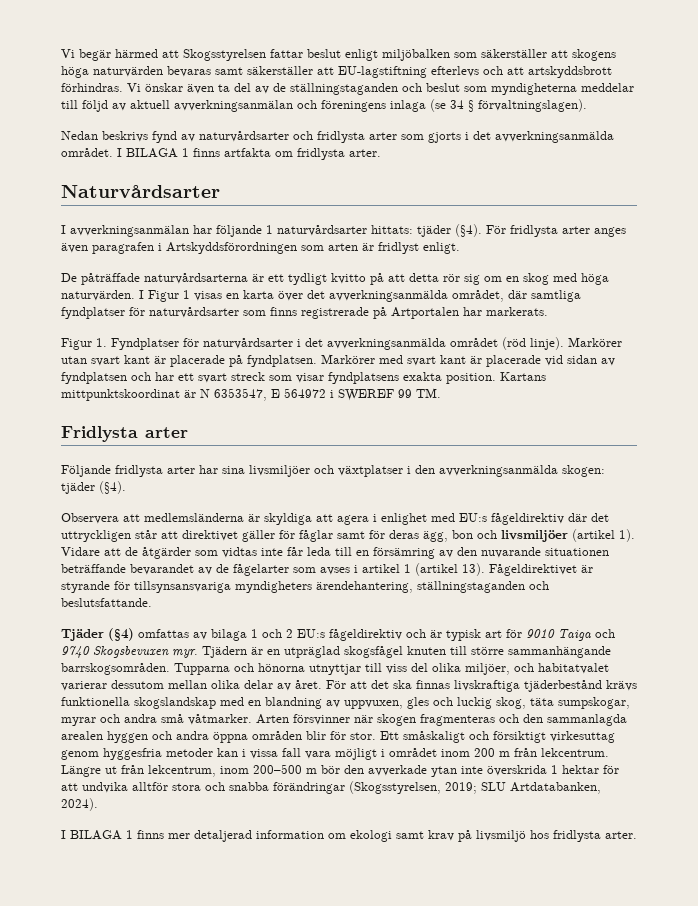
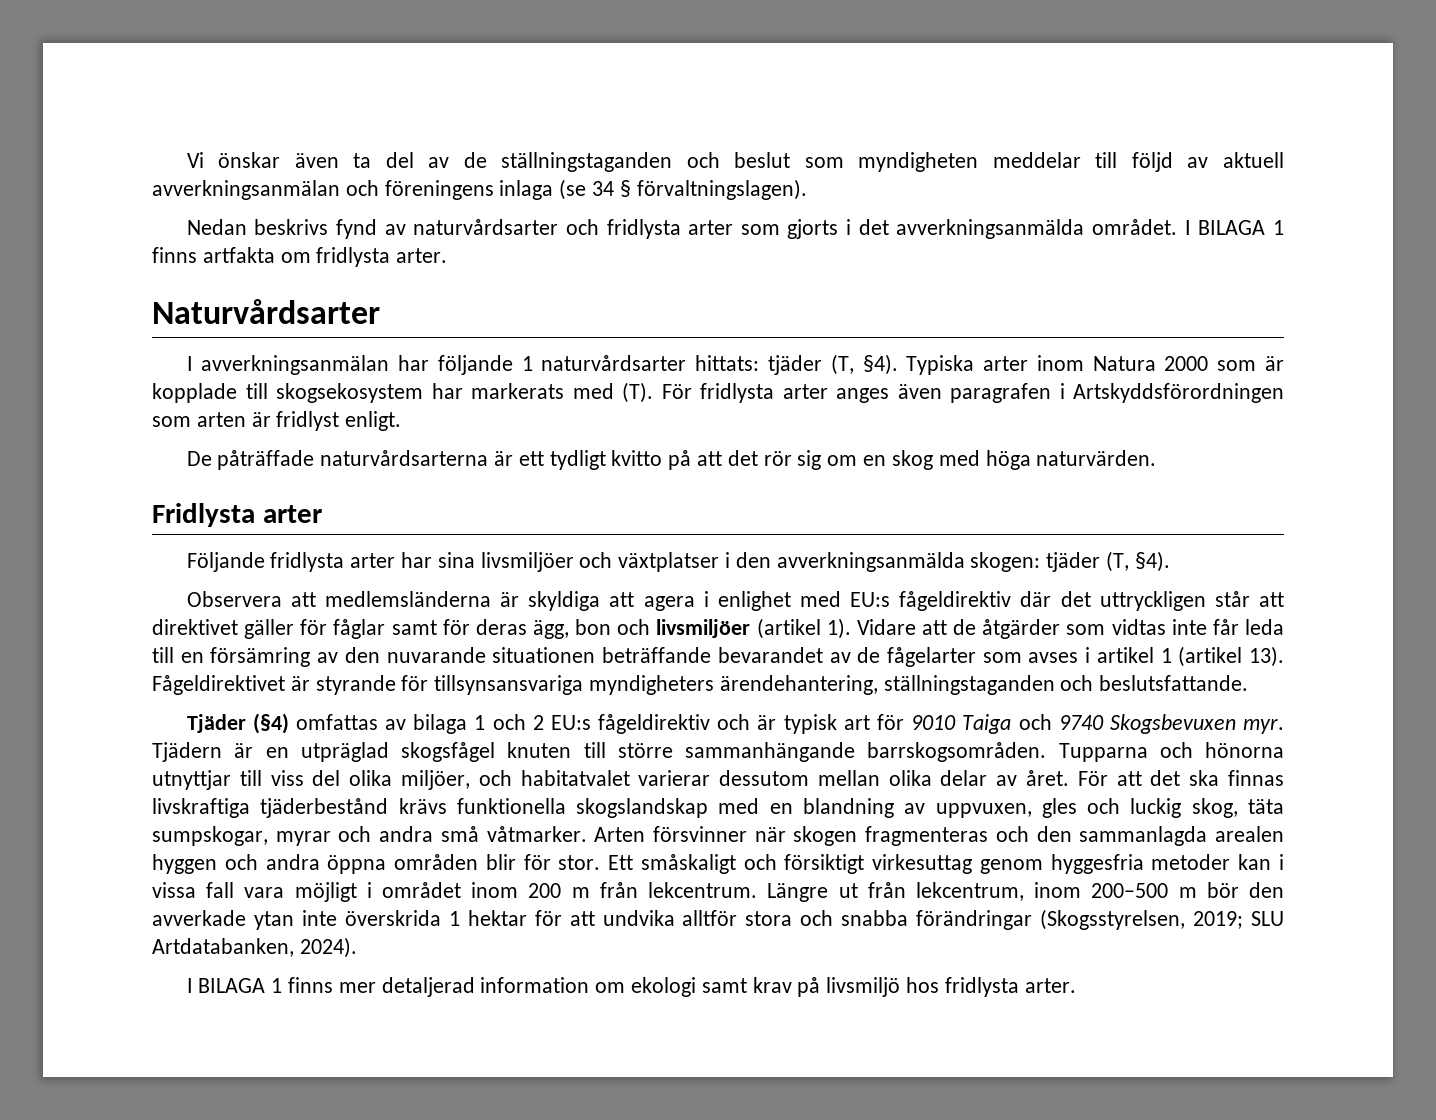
- Vi begär härmed att Skogsstyrelsen fattar beslut enligt miljöbalken som säkerställer att skogens höga naturvärden bevaras samt säkerställer att EU-lagstiftning efterlevs och att artskyddsbrott förhindras. Vi önskar även ta del av de ställningstaganden och beslut som myndigheterna meddelar till följd av aktuell avverkningsanmälan och föreningens inlaga (se 34 § förvaltningslagen).
+ Vi önskar även ta del av de ställningstaganden och beslut som myndigheten meddelar till följd av aktuell avverkningsanmälan och föreningens inlaga (se 34 § förvaltningslagen).
- I avverkningsanmälan har följande 1 naturvårdsarter hittats: tjäder (§4). För fridlysta arter anges även paragrafen i Artskyddsförordningen som arten är fridlyst enligt.
+ I avverkningsanmälan har följande 1 naturvårdsarter hittats: tjäder (T, §4). Typiska arter inom Natura 2000 som är kopplade till skogsekosystem har markerats med (T). För fridlysta arter anges även paragrafen i Artskyddsförordningen som arten är fridlyst enligt.
- De påträffade naturvårdsarterna är ett tydligt kvitto på att detta rör sig om en skog med höga naturvärden. I Figur 1 visas en karta över det avverkningsanmälda området, där samtliga fyndplatser för naturvårdsarter som finns registrerade på Artportalen har markerats.
- Figur 1. Fyndplatser för naturvårdsarter i det avverkningsanmälda området (röd linje). Markörer utan svart kant är placerade på fyndplatsen. Markörer med svart kant är placerade vid sidan av fyndplatsen och har ett svart streck som visar fyndplatsens exakta position. Kartans mittpunktskoordinat är N 6353547, E 564972 i SWEREF 99 TM.
+ De påträffade naturvårdsarterna är ett tydligt kvitto på att det rör sig om en skog med höga naturvärden.
- Följande fridlysta arter har sina livsmiljöer och växtplatser i den avverkningsanmälda skogen: tjäder (§4).
+ Följande fridlysta arter har sina livsmiljöer och växtplatser i den avverkningsanmälda skogen: tjäder (T, §4).

